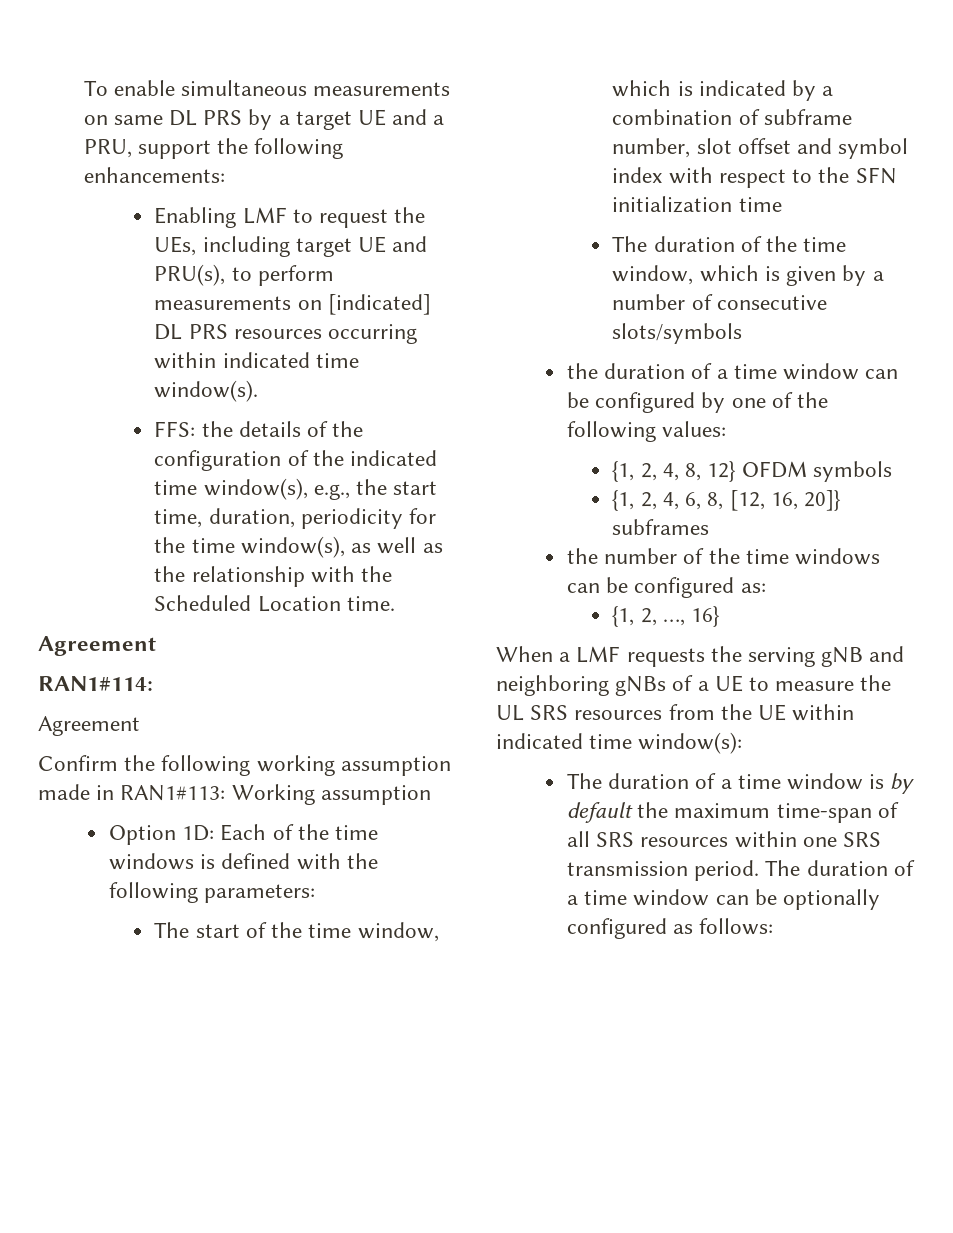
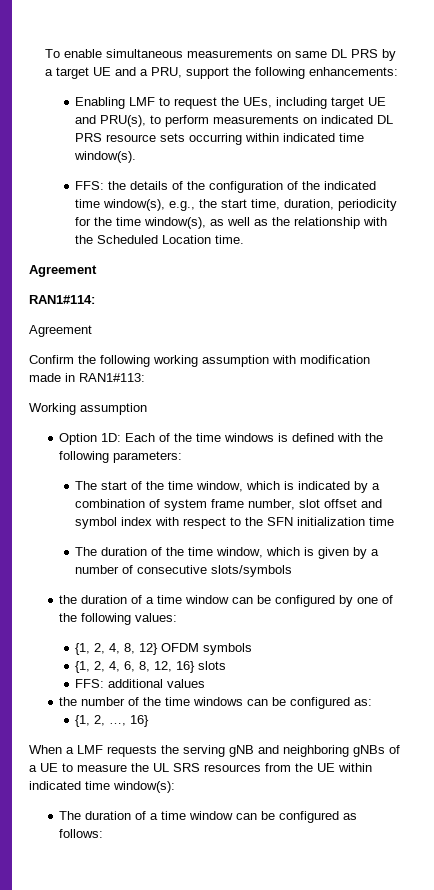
- Enabling LMF to request the UEs, including target UE and PRU(s), to perform measurements on [indicated] DL PRS resources occurring within indicated time window(s).
+ Enabling LMF to request the UEs, including target UE and PRU(s), to perform measurements on indicated DL PRS resource sets occurring within indicated time window(s).
- Confirm the following working assumption made in RAN1#113: Working assumption
+ Confirm the following working assumption with modification made in RAN1#113:
+ Working assumption
- The start of the time window, which is indicated by a combination of subframe number, slot offset and symbol index with respect to the SFN initialization time
+ The start of the time window, which is indicated by a combination of system frame number, slot offset and symbol index with respect to the SFN initialization time
- {1, 2, 4, 6, 8, [12, 16, 20]} subframes
+ {1, 2, 4, 6, 8, 12, 16} slots
+ FFS: additional values
- The duration of a time window is by default the maximum time-span of all SRS resources within one SRS transmission period. The duration of a time window can be optionally configured as follows:
+ The duration of a time window can be configured as follows:

